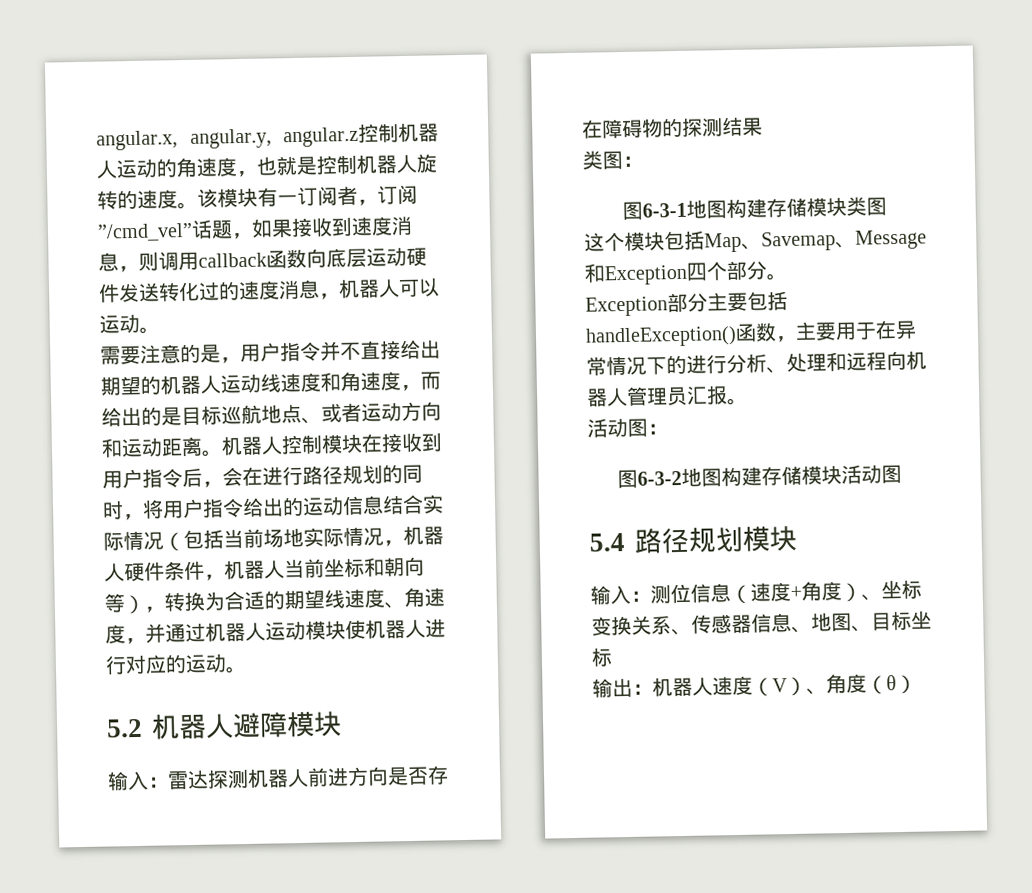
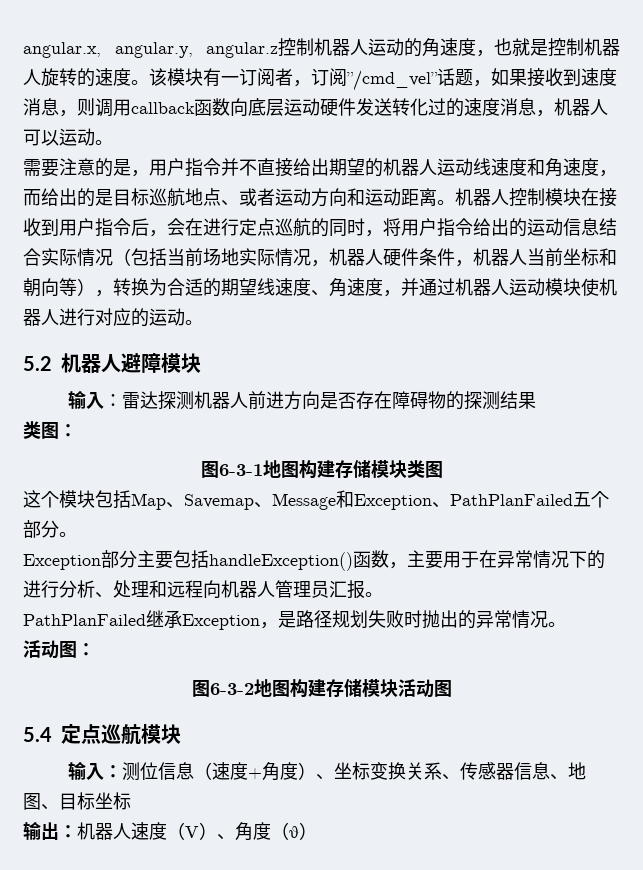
- 机器人控制模块在接收到用户指令后，会在进行路径规划的同时，将用户指令给出的运动信息结合实际情况（包括当前场地实际情况，机器人硬件条件，机器人当前坐标和朝向等），转换为合适的期望线速度、角速度，并通过机器人运动模块使机器人进行对应的运动。
+ 机器人控制模块在接收到用户指令后，会在进行定点巡航的同时，将用户指令给出的运动信息结合实际情况（包括当前场地实际情况，机器人硬件条件，机器人当前坐标和朝向等），转换为合适的期望线速度、角速度，并通过机器人运动模块使机器人进行对应的运动。
- 这个模块包括Map、Savemap、Message和Exception四个部分。
+ 这个模块包括Map、Savemap、Message和Exception、PathPlanFailed五个部分。
+ PathPlanFailed继承Exception，是路径规划失败时抛出的异常情况。
- 5.4路径规划模块
+ 5.4定点巡航模块

